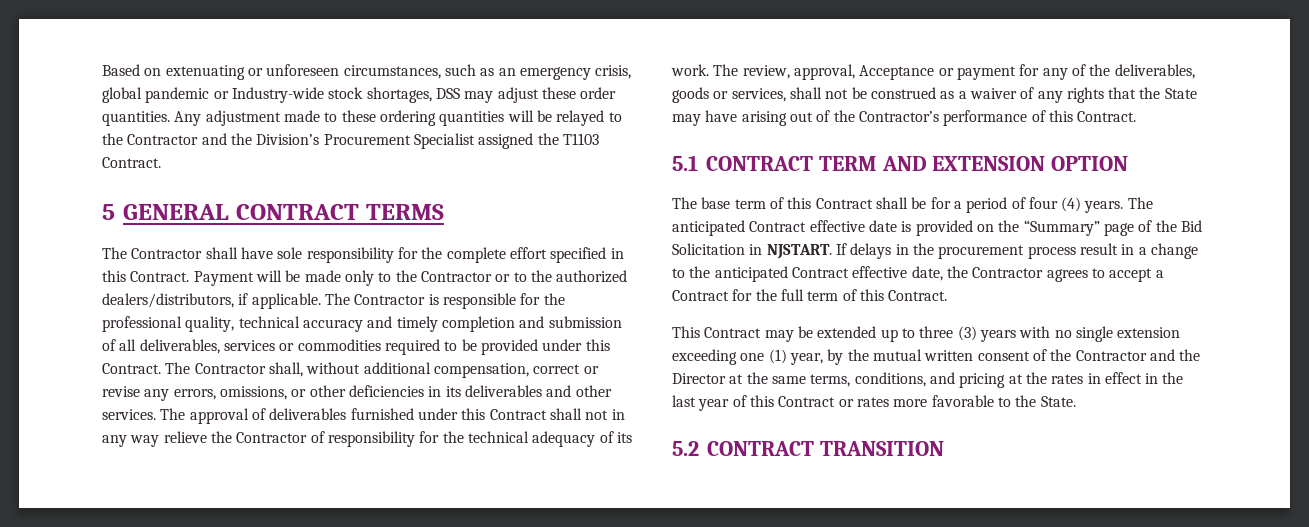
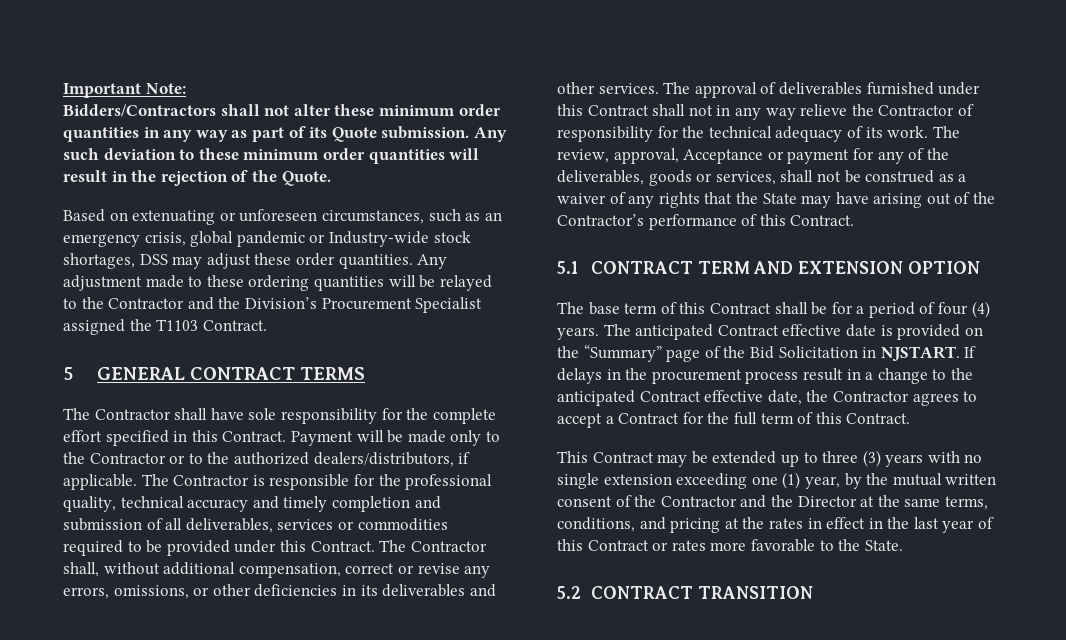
+ Important Note:
+ Bidders/Contractors shall not alter these minimum order quantities in any way as part of its Quote submission. Any such deviation to these minimum order quantities will result in the rejection of the Quote.

